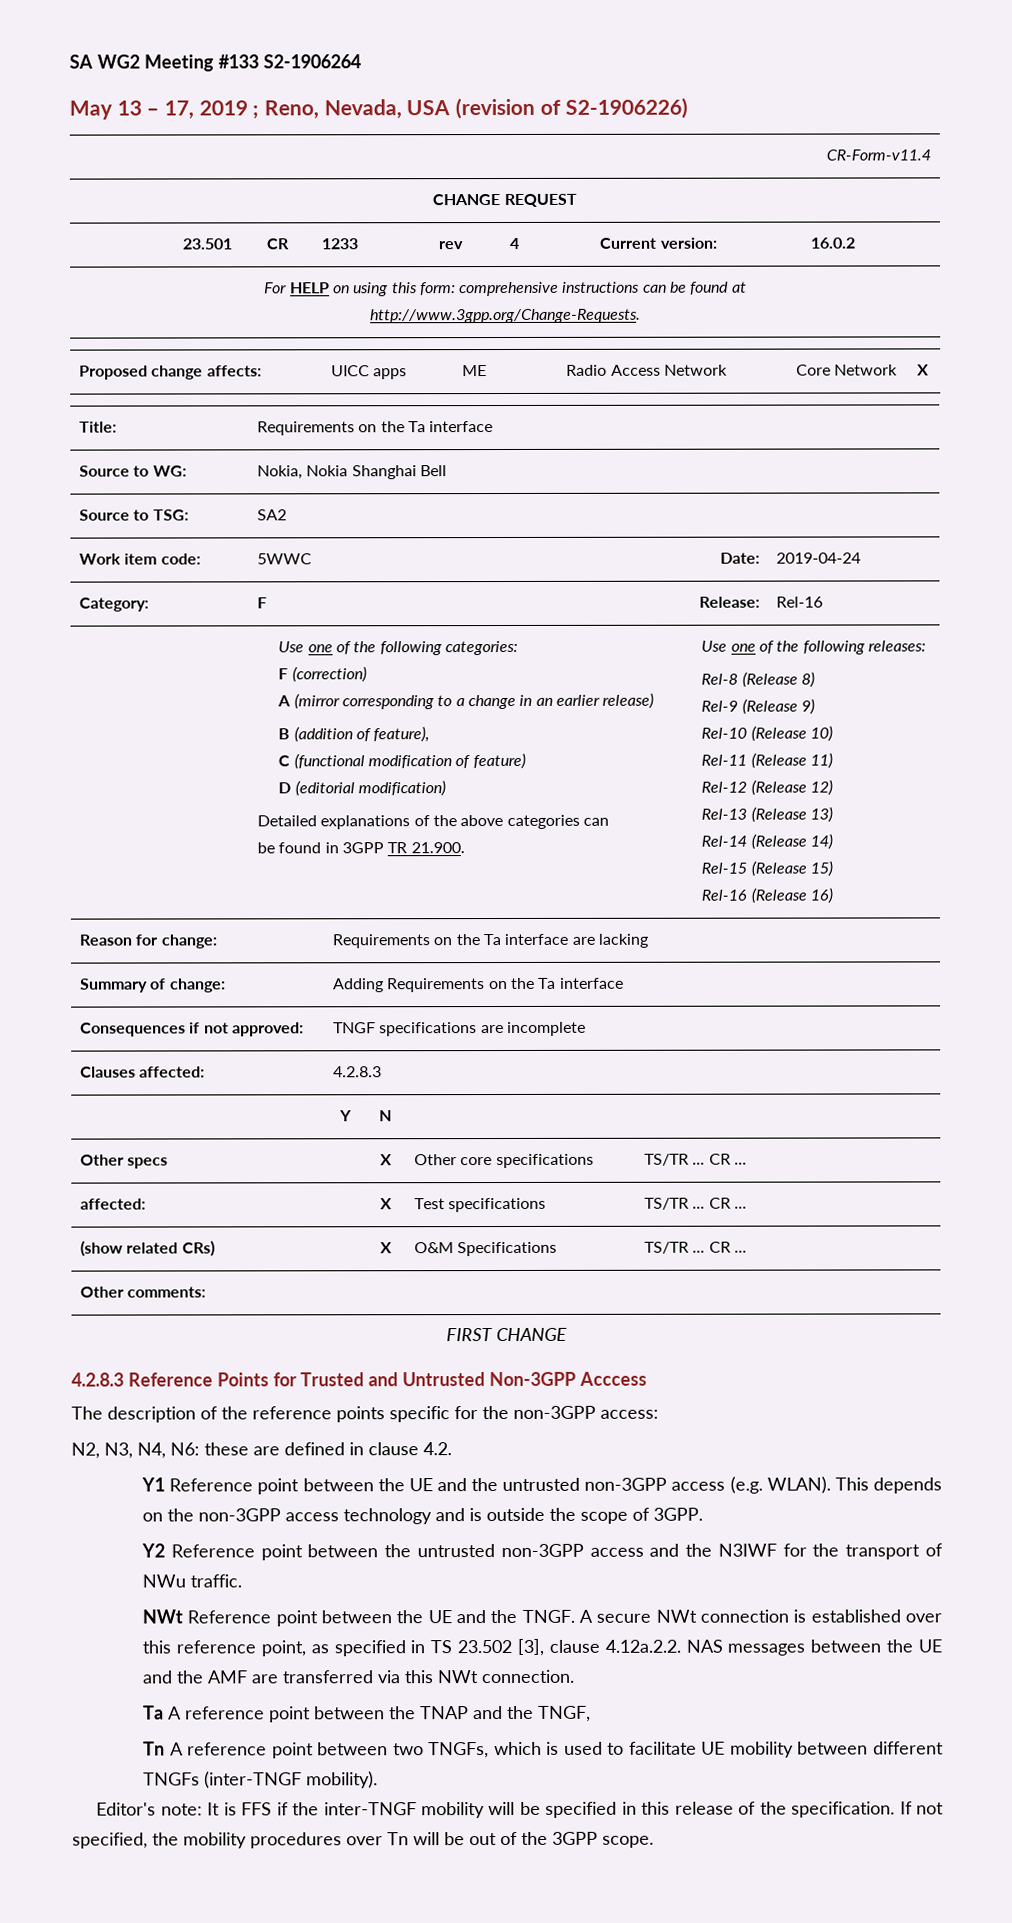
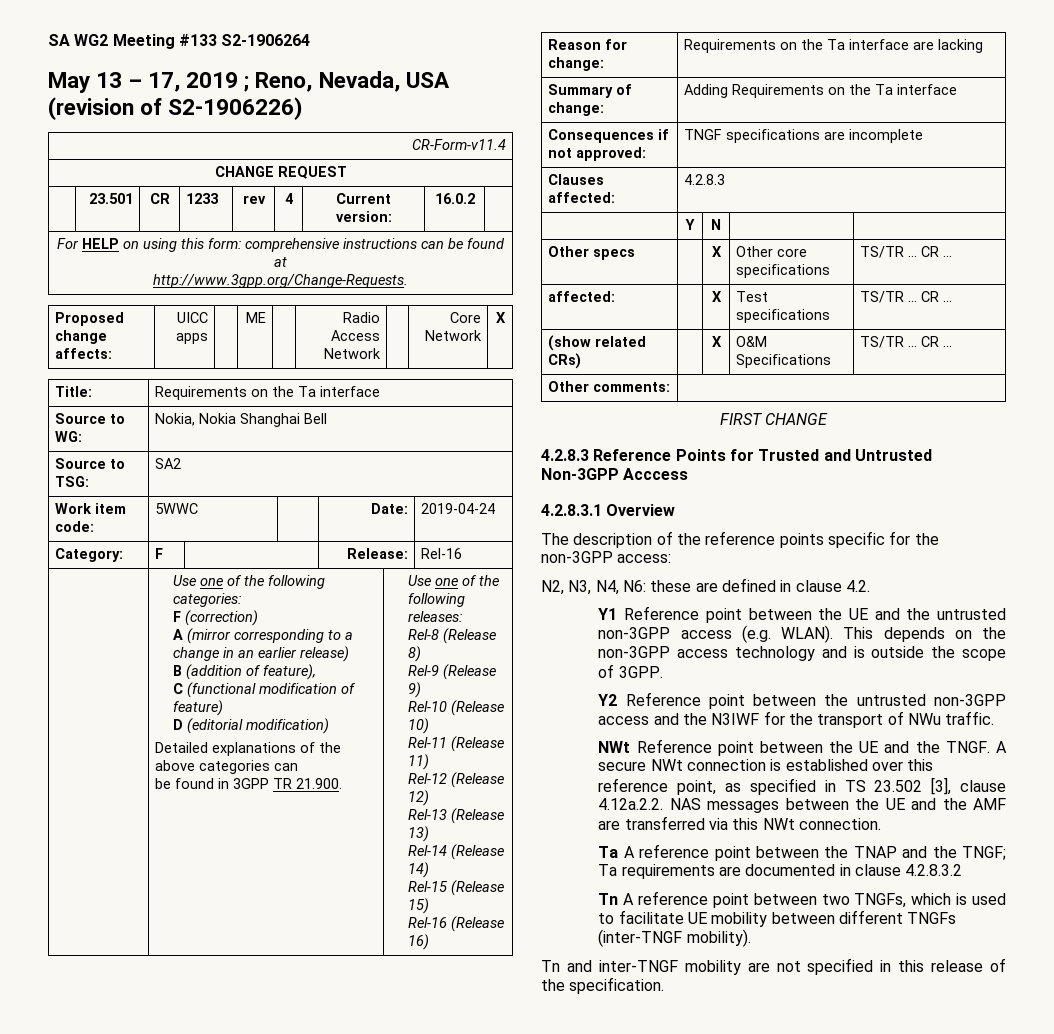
+ 4.2.8.3.1 Overview
- Ta A reference point between the TNAP and the TNGF,
+ Ta A reference point between the TNAP and the TNGF; Ta requirements are documented in clause 4.2.8.3.2
- Editor's note: It is FFS if the inter-TNGF mobility will be specified in this release of the specification. If not specified, the mobility procedures over Tn will be out of the 3GPP scope.
+ Tn and inter-TNGF mobility are not specified in this release of the specification.

